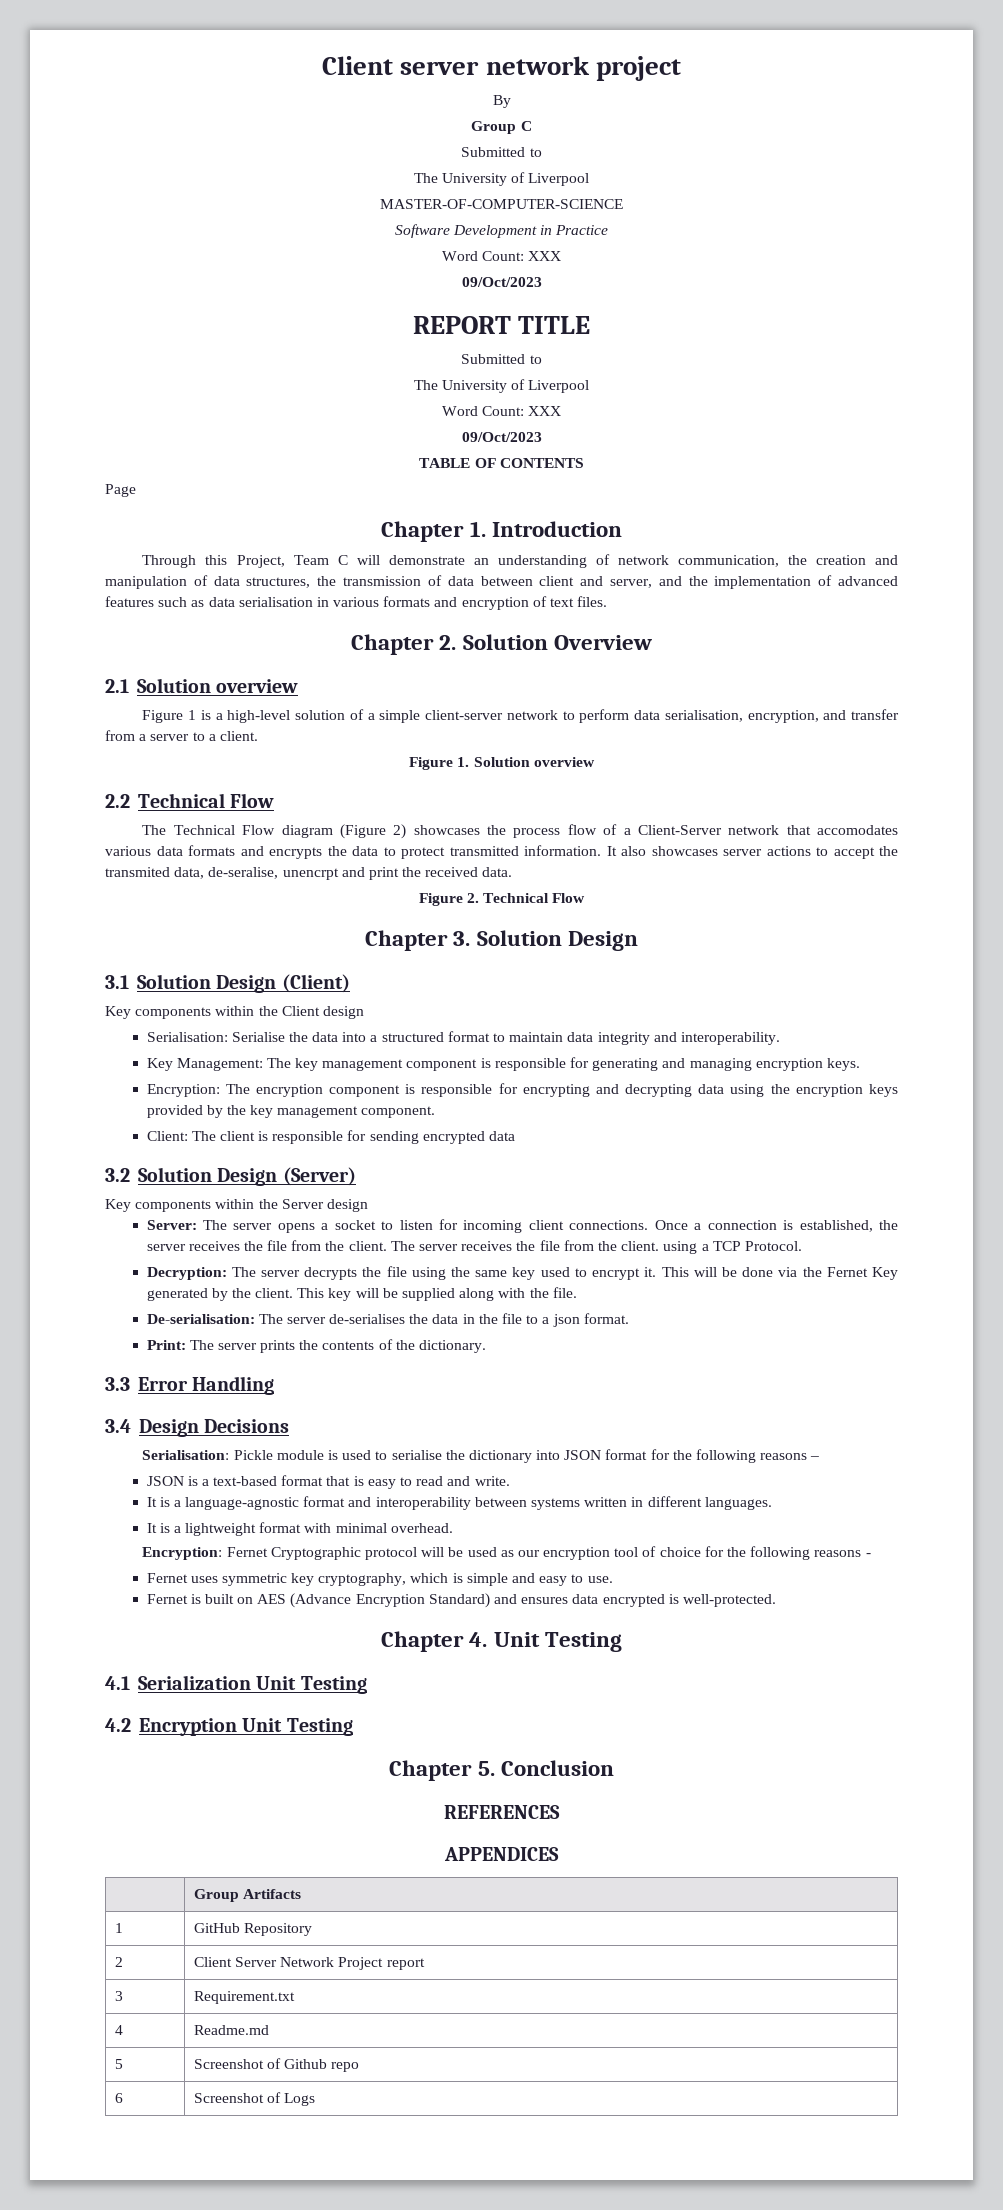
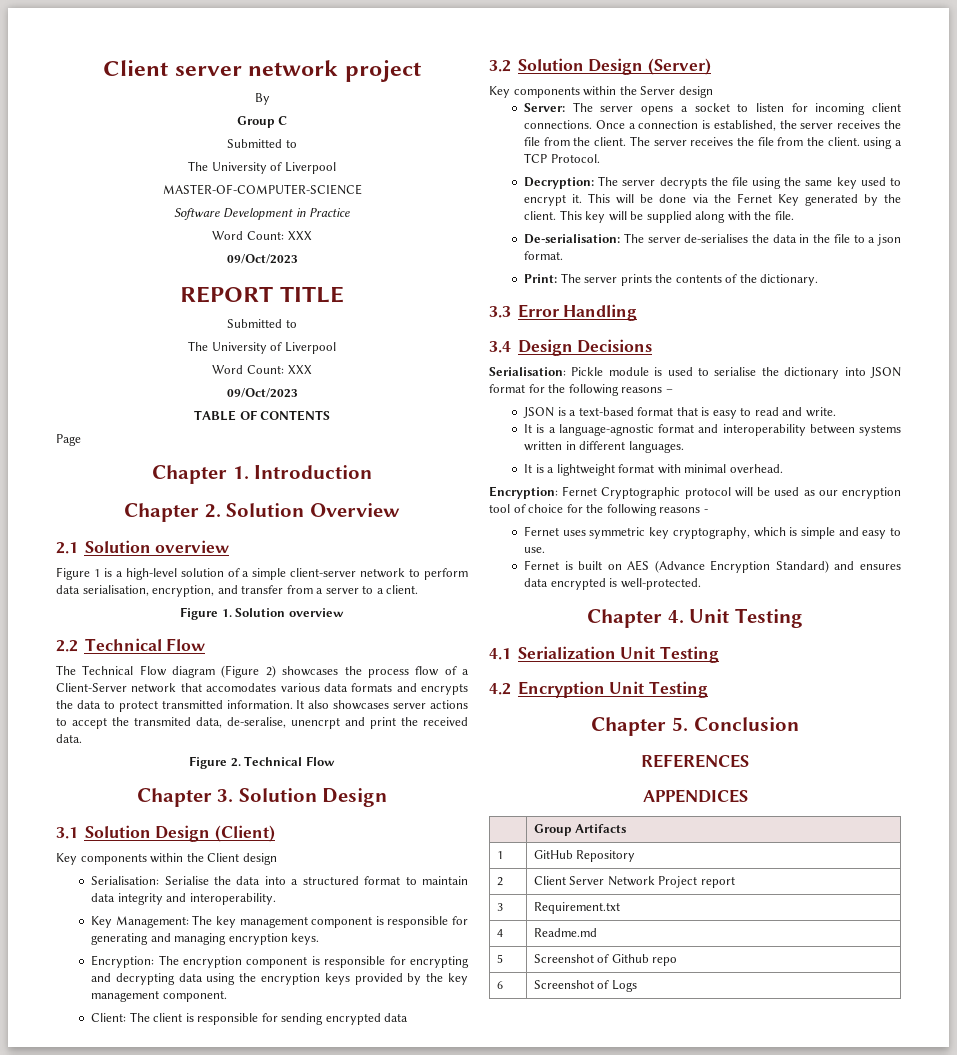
- Through this Project, Team C will demonstrate an understanding of network communication, the creation and manipulation of data structures, the transmission of data between client and server, and the implementation of advanced features such as data serialisation in various formats and encryption of text files.

